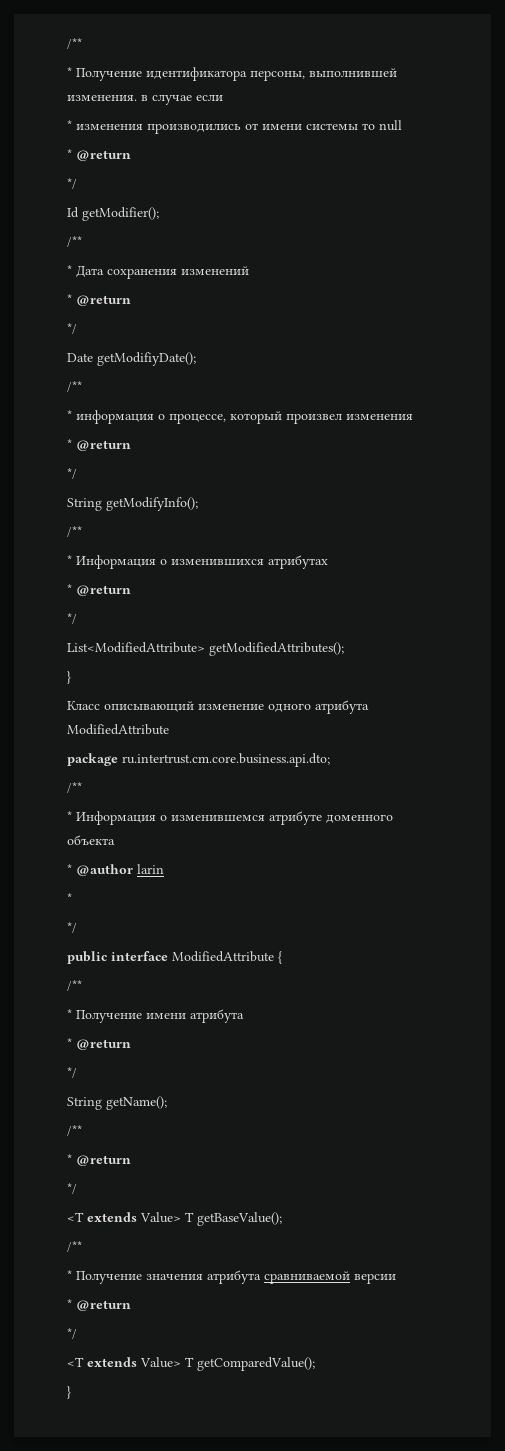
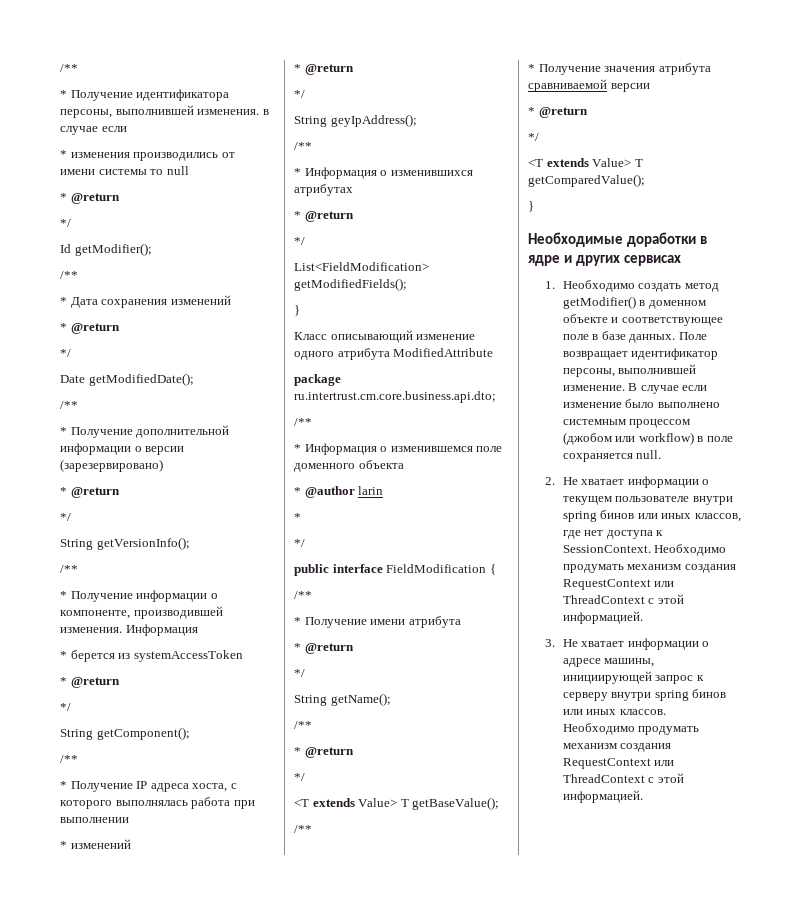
- Date getModifiyDate();
+ Date getModifiedDate();
  /**
- * информация о процессе, который произвел изменения
+ * Получение дополнительной информации о версии (зарезервировано)
  * @return
  */
- String getModifyInfo();
+ String getVersionInfo();
+ /**
+ * Получение информации о компоненте, производившей изменения. Информация
+ * берется из systemAccessToken
+ * @return
+ */
+ String getComponent();
+ /**
+ * Получение IP адреса хоста, с которого выполнялась работа при выполнении
+ * изменений
+ * @return
+ */
+ String geyIpAddress();
- List<ModifiedAttribute> getModifiedAttributes();
+ List<FieldModification> getModifiedFields();
- * Информация о изменившемся атрибуте доменного объекта
+ * Информация о изменившемся поле доменного объекта
- public interface ModifiedAttribute {
+ public interface FieldModification {
+ Необходимые доработки в ядре и других сервисах
+ 1. Необходимо создать метод getModifier() в доменном объекте и соответствующее поле в базе данных. Поле возвращает идентификатор персоны, выполнившей изменение. В случае если изменение было выполнено системным процессом (джобом или workflow) в поле сохраняется null.
+ 2. Не хватает информации о текущем пользователе внутри spring бинов или иных классов, где нет доступа к SessionContext. Необходимо продумать механизм создания RequestContext или ThreadContext с этой информацией.
+ 3. Не хватает информации о адресе машины, инициирующей запрос к серверу внутри spring бинов или иных классов. Необходимо продумать механизм создания RequestContext или ThreadContext с этой информацией.

